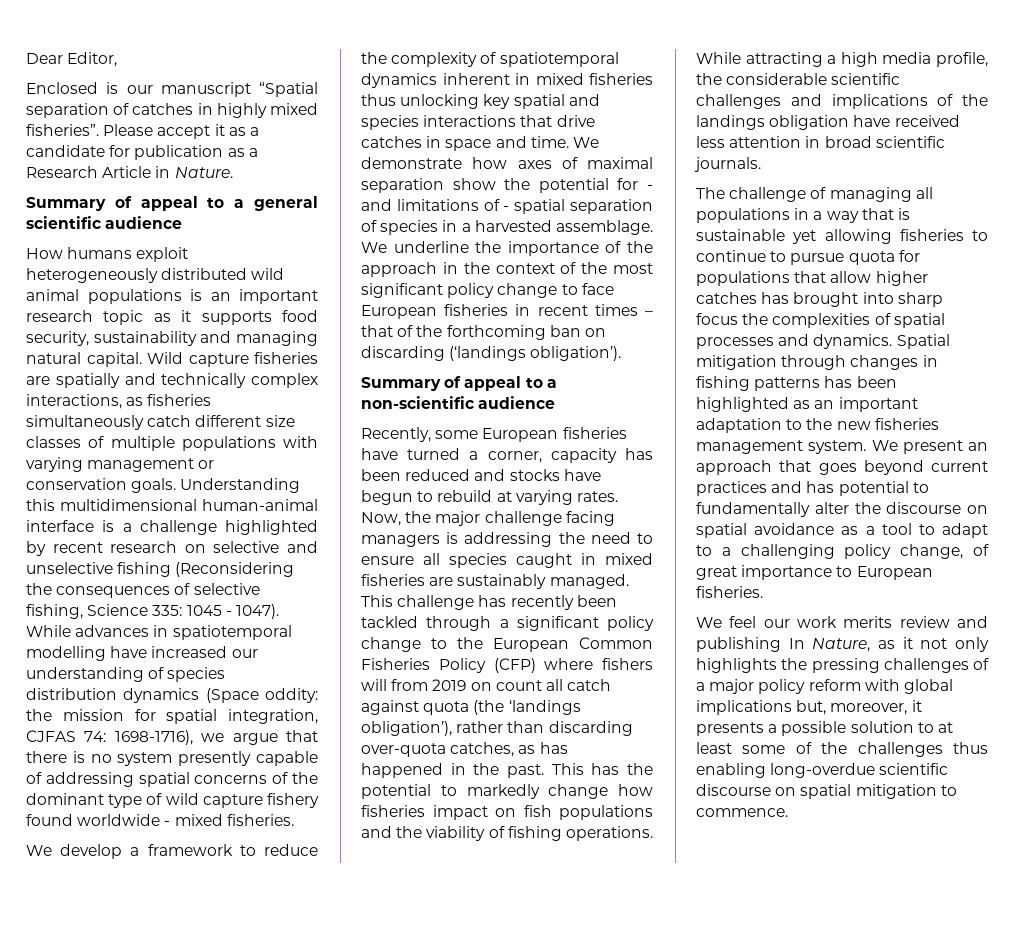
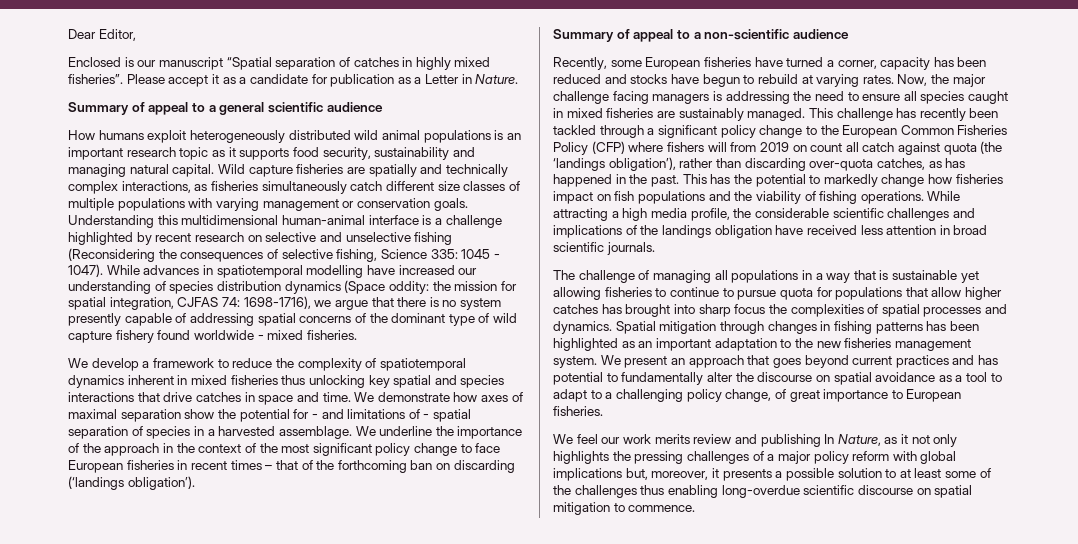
- Please accept it as a candidate for publication as a Research Article in Nature.
+ Please accept it as a candidate for publication as a Letter in Nature.

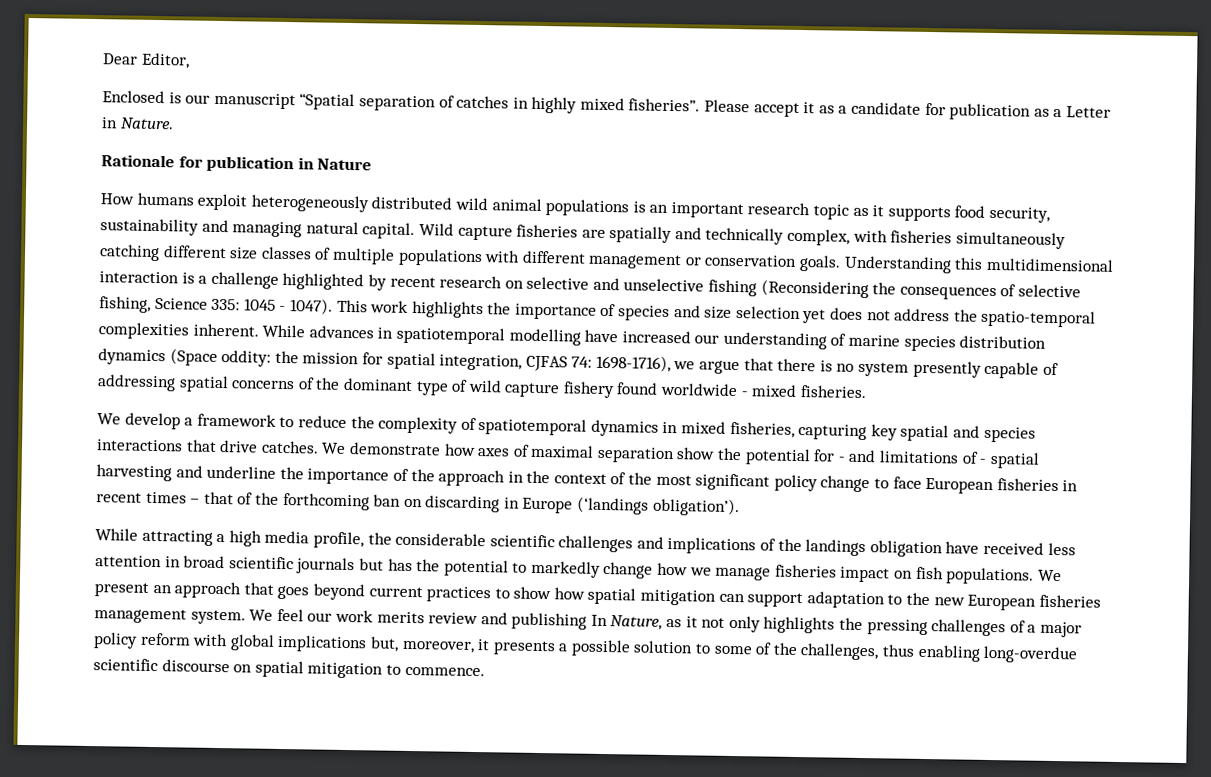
- Summary of appeal to a general scientific audience
+ Rationale for publication in Nature
- Wild capture fisheries are spatially and technically complex interactions, as fisheries simultaneously catch different size classes of multiple populations with varying management or conservation goals.
+ Wild capture fisheries are spatially and technically complex, with fisheries simultaneously catching different size classes of multiple populations with different management or conservation goals.
- Understanding this multidimensional human-animal interface is a challenge highlighted by recent research on selective and unselective fishing (Reconsidering the consequences of selective fishing, Science 335: 1045 - 1047).
+ Understanding this multidimensional interaction is a challenge highlighted by recent research on selective and unselective fishing (Reconsidering the consequences of selective fishing, Science 335: 1045 - 1047).
+ This work highlights the importance of species and size selection yet does not address the spatio-temporal complexities inherent.
- While advances in spatiotemporal modelling have increased our understanding of species distribution dynamics (Space oddity: the mission for spatial integration, CJFAS 74: 1698-1716), we argue that there is no system presently capable of addressing spatial concerns of the dominant type of wild capture fishery found worldwide - mixed fisheries.
+ While advances in spatiotemporal modelling have increased our understanding of marine species distribution dynamics (Space oddity: the mission for spatial integration, CJFAS 74: 1698-1716), we argue that there is no system presently capable of addressing spatial concerns of the dominant type of wild capture fishery found worldwide - mixed fisheries.
- We develop a framework to reduce the complexity of spatiotemporal dynamics inherent in mixed fisheries thus unlocking key spatial and species interactions that drive catches in space and time.
+ We develop a framework to reduce the complexity of spatiotemporal dynamics in mixed fisheries, capturing key spatial and species interactions that drive catches.
- We demonstrate how axes of maximal separation show the potential for - and limitations of - spatial separation of species in a harvested assemblage. We underline the importance of the approach in the context of the most significant policy change to face European fisheries in recent times – that of the forthcoming ban on discarding (‘landings obligation’).
+ We demonstrate how axes of maximal separation show the potential for - and limitations of - spatial harvesting and underline the importance of the approach in the context of the most significant policy change to face European fisheries in recent times – that of the forthcoming ban on discarding in Europe (‘landings obligation’).
- Summary of appeal to a non-scientific audience
- Recently, some European fisheries have turned a corner, capacity has been reduced and stocks have begun to rebuild at varying rates. Now, the major challenge facing managers is addressing the need to ensure all species caught in mixed fisheries are sustainably managed. This challenge has recently been tackled through a significant policy change to the European Common Fisheries Policy (CFP) where fishers will from 2019 on count all catch against quota (the ‘landings obligation’), rather than discarding over-quota catches, as has happened in the past. This has the potential to markedly change how fisheries impact on fish populations and the viability of fishing operations. While attracting a high media profile, the considerable scientific challenges and implications of the landings obligation have received less attention in broad scientific journals.
- The challenge of managing all populations in a way that is sustainable yet allowing fisheries to continue to pursue quota for populations that allow higher catches has brought into sharp focus the complexities of spatial processes and dynamics. Spatial mitigation through changes in fishing patterns has been highlighted as an important adaptation to the new fisheries management system.
+ While attracting a high media profile, the considerable scientific challenges and implications of the landings obligation have received less attention in broad scientific journals but has the potential to markedly change how we manage fisheries impact on fish populations.
- We present an approach that goes beyond current practices and has potential to fundamentally alter the discourse on spatial avoidance as a tool to adapt to a challenging policy change, of great importance to European fisheries.
- We feel our work merits review and publishing In Nature, as it not only highlights the pressing challenges of a major policy reform with global implications but, moreover, it presents a possible solution to at least some of the challenges thus enabling long-overdue scientific discourse on spatial mitigation to commence.
+ We present an approach that goes beyond current practices to show how spatial mitigation can support adaptation to the new European fisheries management system. We feel our work merits review and publishing In Nature, as it not only highlights the pressing challenges of a major policy reform with global implications but, moreover, it presents a possible solution to some of the challenges, thus enabling long-overdue scientific discourse on spatial mitigation to commence.

